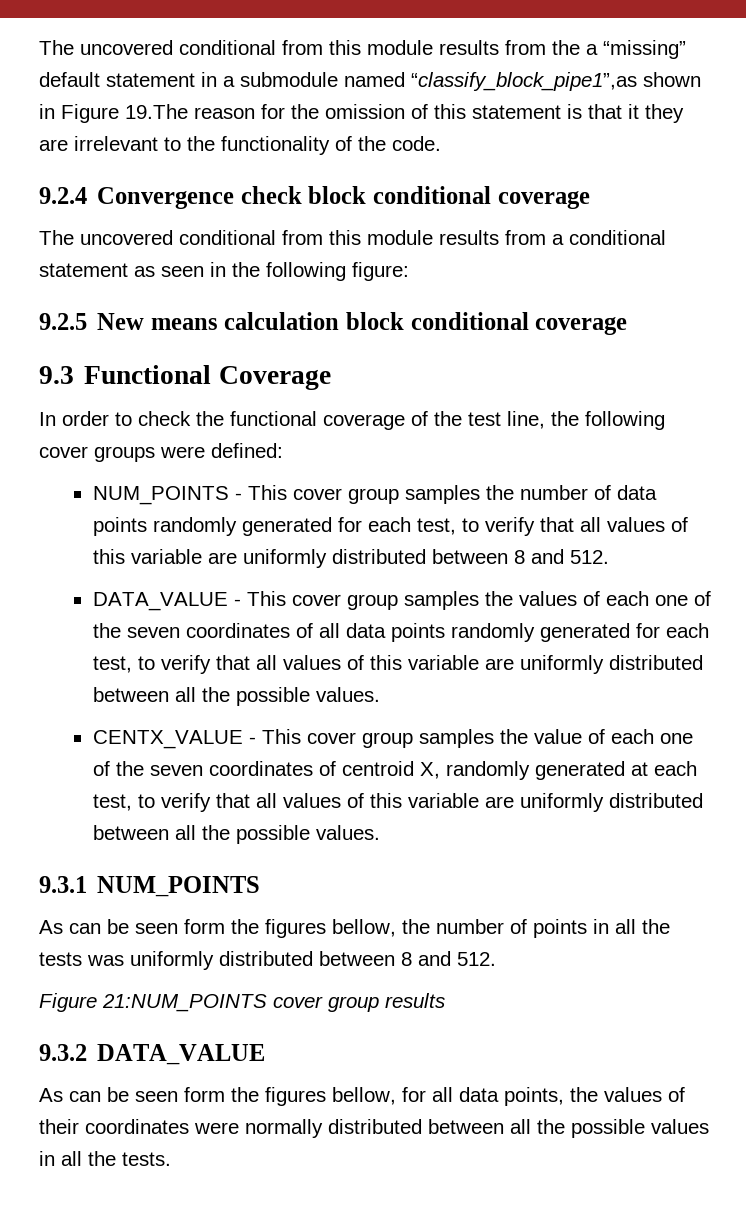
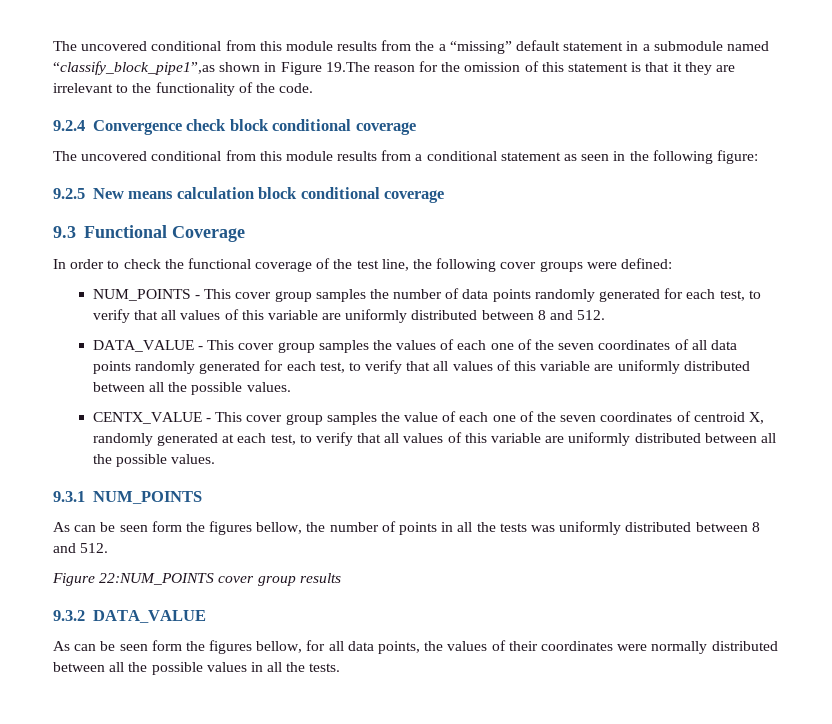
- Figure 21:NUM_POINTS cover group results
+ Figure 22:NUM_POINTS cover group results

